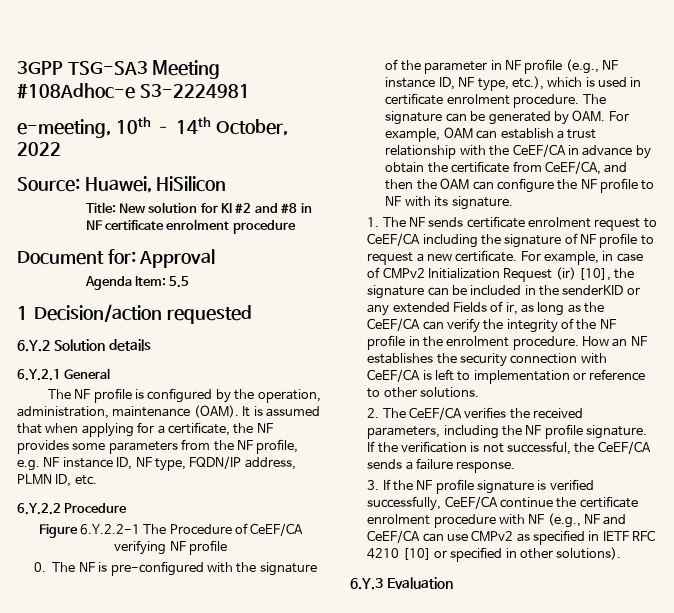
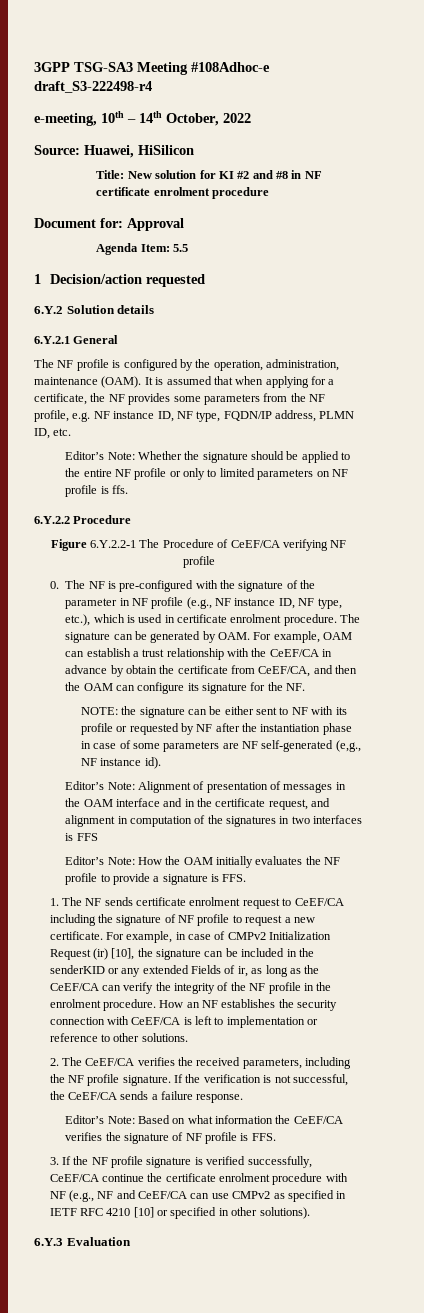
- 3GPP TSG-SA3 Meeting #108Adhoc-e S3-2224981
+ 3GPP TSG-SA3 Meeting #108Adhoc-e draft_S3-222498-r4
+ Editor’s Note: Whether the signature should be applied to the entire NF profile or only to limited parameters on NF profile is ffs.
- The signature can be generated by OAM. For example, OAM can establish a trust relationship with the CeEF/CA in advance by obtain the certificate from CeEF/CA, and then the OAM can configure the NF profile to NF with its signature.
+ The signature can be generated by OAM. For example, OAM can establish a trust relationship with the CeEF/CA in advance by obtain the certificate from CeEF/CA, and then the OAM can configure its signature for the NF.
+ NOTE: the signature can be either sent to NF with its profile or requested by NF after the instantiation phase in case of some parameters are NF self-generated (e,g., NF instance id).
+ Editor’s Note: Alignment of presentation of messages in the OAM interface and in the certificate request, and alignment in computation of the signatures in two interfaces is FFS
+ Editor’s Note: How the OAM initially evaluates the NF profile to provide a signature is FFS.
+ Editor’s Note: Based on what information the CeEF/CA verifies the signature of NF profile is FFS.

